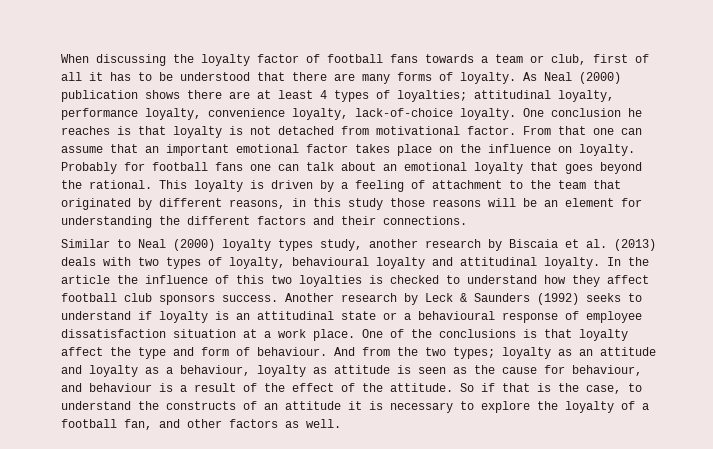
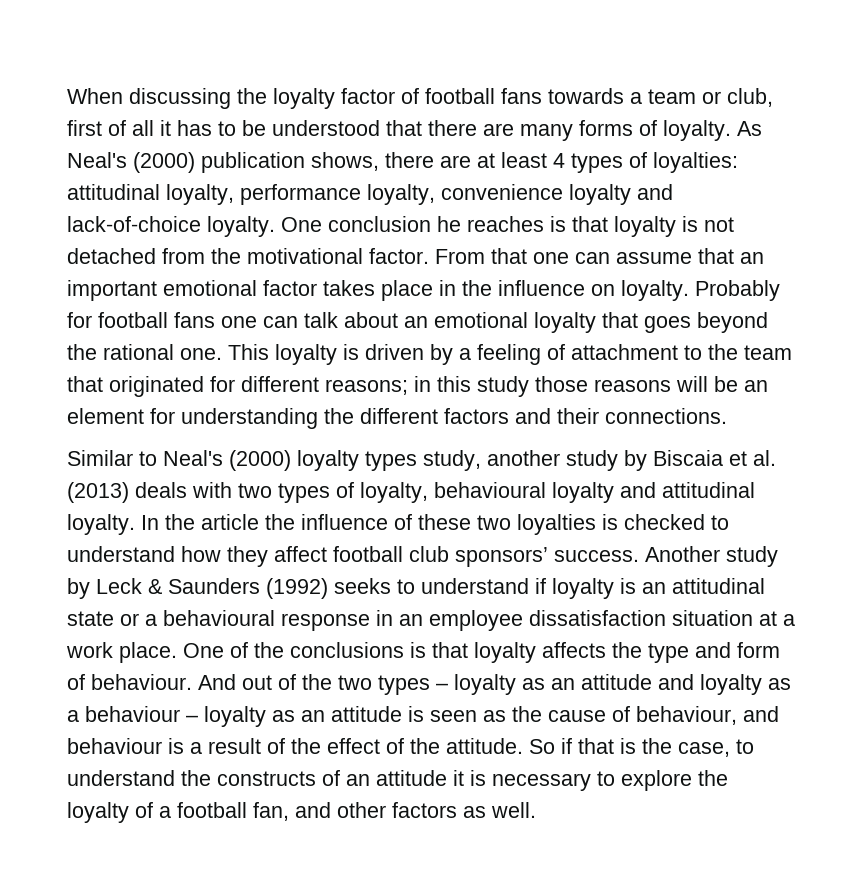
- As Neal (2000) publication shows there are at least 4 types of loyalties; attitudinal loyalty, performance loyalty, convenience loyalty, lack-of-choice loyalty.
+ As Neal's (2000) publication shows, there are at least 4 types of loyalties: attitudinal loyalty, performance loyalty, convenience loyalty and lack-of-choice loyalty.
- One conclusion he reaches is that loyalty is not detached from motivational factor.
+ One conclusion he reaches is that loyalty is not detached from the motivational factor.
- From that one can assume that an important emotional factor takes place on the influence on loyalty.
+ From that one can assume that an important emotional factor takes place in the influence on loyalty.
- Probably for football fans one can talk about an emotional loyalty that goes beyond the rational.
+ Probably for football fans one can talk about an emotional loyalty that goes beyond the rational one.
- This loyalty is driven by a feeling of attachment to the team that originated by different reasons, in this study those reasons will be an element for understanding the different factors and their connections.
+ This loyalty is driven by a feeling of attachment to the team that originated for different reasons; in this study those reasons will be an element for understanding the different factors and their connections.
- Similar to Neal (2000) loyalty types study, another research by Biscaia et al. (2013) deals with two types of loyalty, behavioural loyalty and attitudinal loyalty.
+ Similar to Neal's (2000) loyalty types study, another study by Biscaia et al. (2013) deals with two types of loyalty, behavioural loyalty and attitudinal loyalty.
- In the article the influence of this two loyalties is checked to understand how they affect football club sponsors success.
+ In the article the influence of these two loyalties is checked to understand how they affect football club sponsors’ success.
- Another research by Leck & Saunders (1992) seeks to understand if loyalty is an attitudinal state or a behavioural response of employee dissatisfaction situation at a work place.
+ Another study by Leck & Saunders (1992) seeks to understand if loyalty is an attitudinal state or a behavioural response in an employee dissatisfaction situation at a work place.
- One of the conclusions is that loyalty affect the type and form of behaviour.
+ One of the conclusions is that loyalty affects the type and form of behaviour.
- And from the two types; loyalty as an attitude and loyalty as a behaviour, loyalty as attitude is seen as the cause for behaviour, and behaviour is a result of the effect of the attitude.
+ And out of the two types – loyalty as an attitude and loyalty as a behaviour – loyalty as an attitude is seen as the cause of behaviour, and behaviour is a result of the effect of the attitude.

